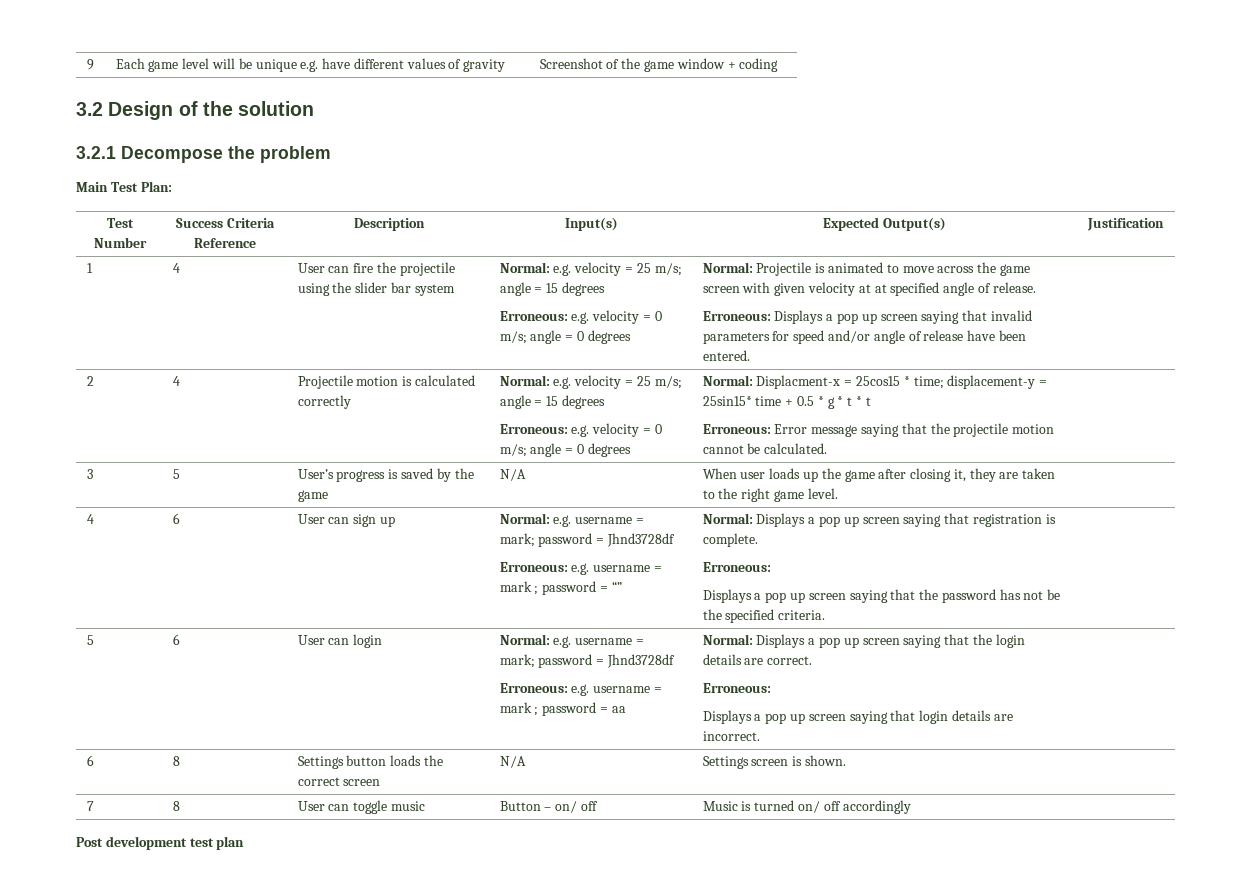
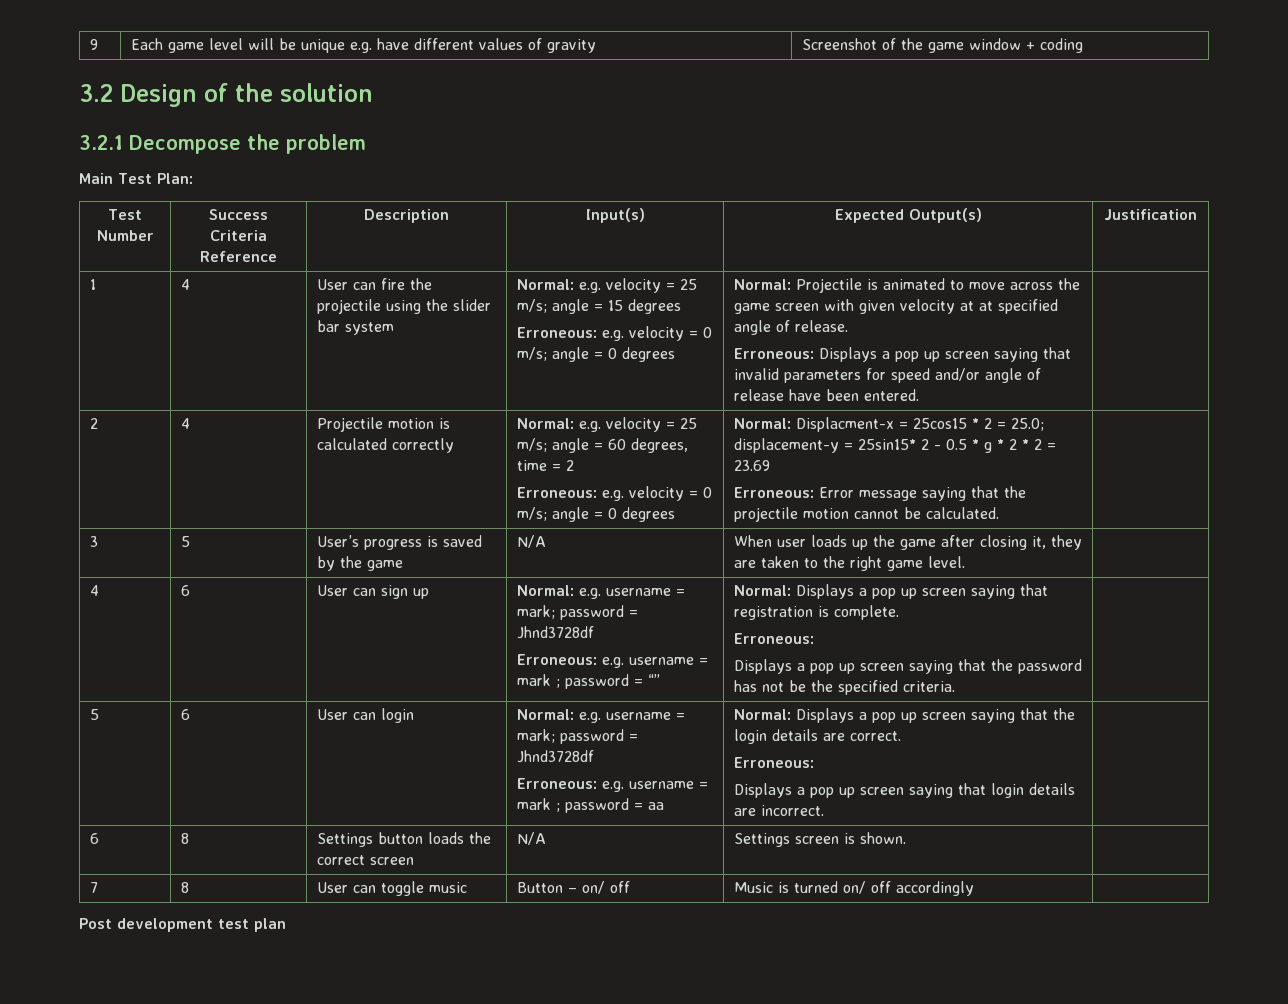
- Projectile motion is calculated correctly | Normal: e.g. velocity = 25 m/s; angle = 15 degrees
+ Projectile motion is calculated correctly | Normal: e.g. velocity = 25 m/s; angle = 60 degrees, time = 2
- Normal: Displacment-x = 25cos15 * time; displacement-y = 25sin15* time + 0.5 * g * t * t
+ Normal: Displacment-x = 25cos15 * 2 = 25.0; displacement-y = 25sin15* 2 - 0.5 * g * 2 * 2 = 23.69

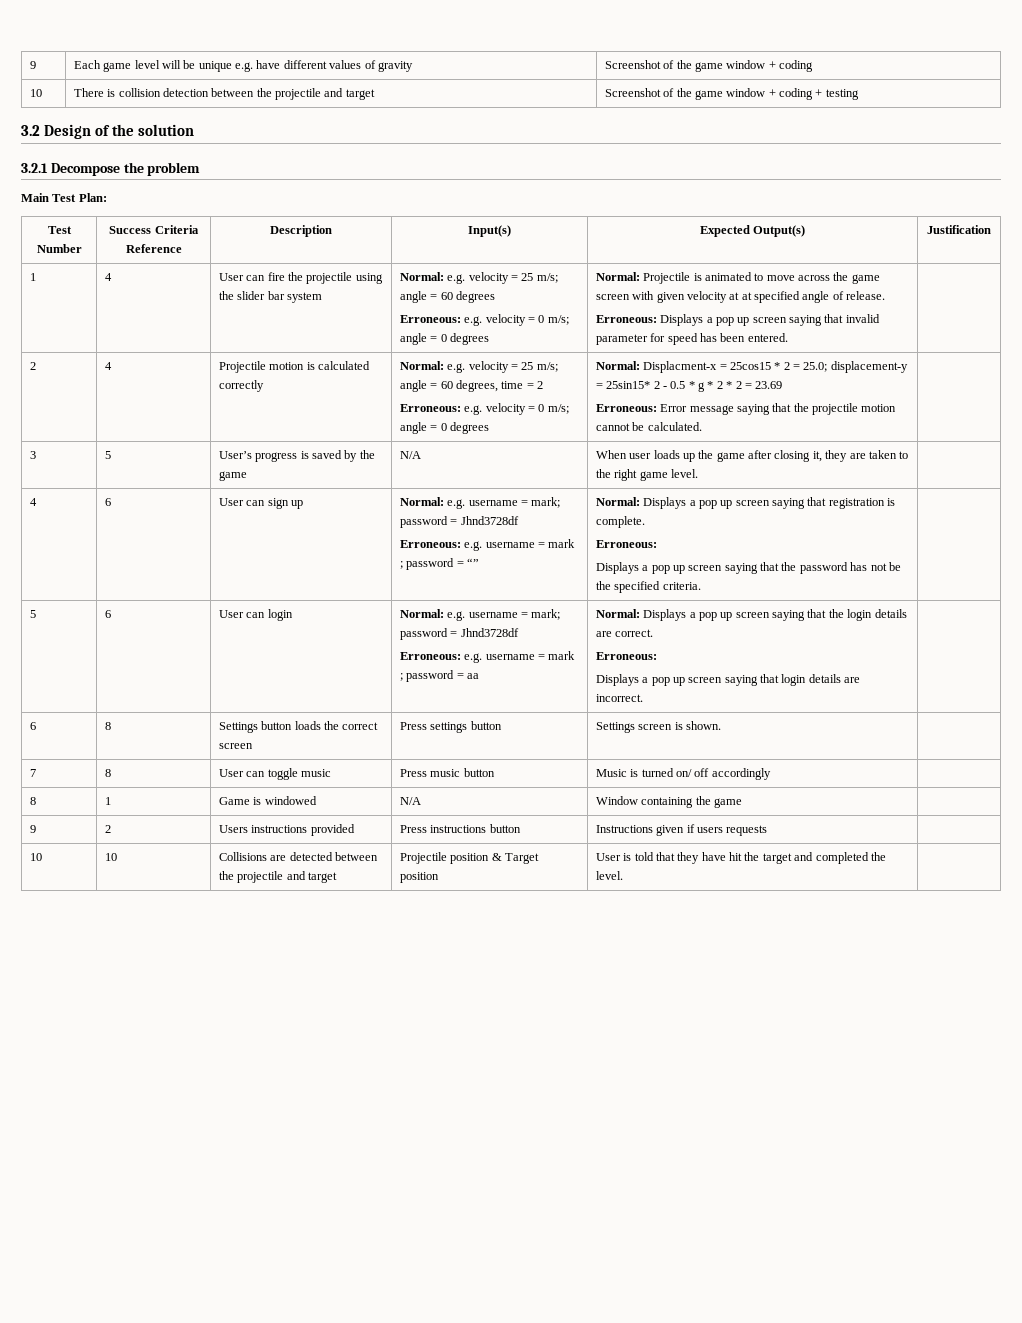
+ 10 | There is collision detection between the projectile and target | Screenshot of the game window + coding + testing
- Normal: e.g. velocity = 25 m/s; angle = 15 degrees
+ Normal: e.g. velocity = 25 m/s; angle = 60 degrees
- Erroneous: Displays a pop up screen saying that invalid parameters for speed and/or angle of release have been entered.
+ Erroneous: Displays a pop up screen saying that invalid parameter for speed has been entered.
- 6 | 8 | Settings button loads the correct screen | N/A | Settings screen is shown. |
+ 6 | 8 | Settings button loads the correct screen | Press settings button | Settings screen is shown. |
- 7 | 8 | User can toggle music | Button – on/ off | Music is turned on/ off accordingly |
+ 7 | 8 | User can toggle music | Press music button | Music is turned on/ off accordingly |
- Post development test plan
+ 8 | 1 | Game is windowed | N/A | Window containing the game |
+ 9 | 2 | Users instructions provided | Press instructions button | Instructions given if users requests |
+ 10 | 10 | Collisions are detected between the projectile and target | Projectile position & Target position | User is told that they have hit the target and completed the level. |

